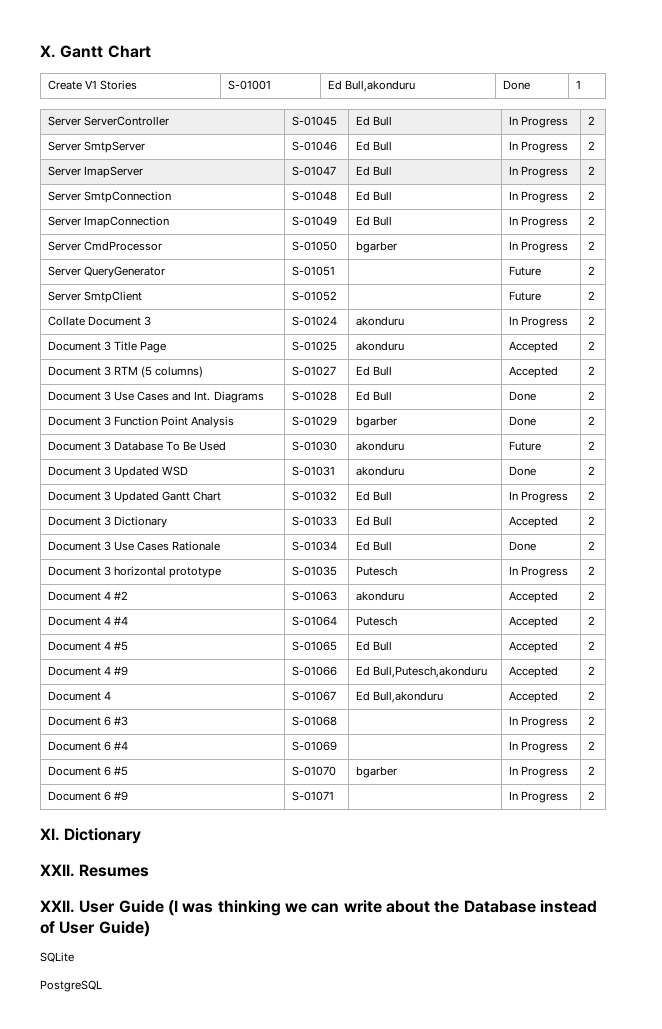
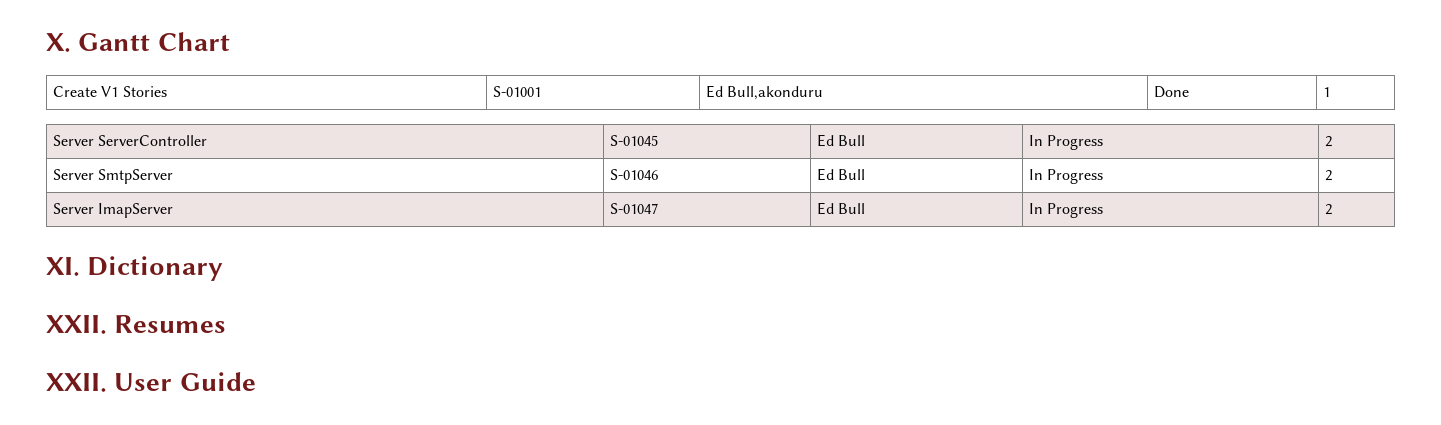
- Server SmtpConnection | S-01048 | Ed Bull | In Progress | 2
- Server ImapConnection | S-01049 | Ed Bull | In Progress | 2
- Server CmdProcessor | S-01050 | bgarber | In Progress | 2
- Server QueryGenerator | S-01051 | | Future | 2
- Server SmtpClient | S-01052 | | Future | 2
- Collate Document 3 | S-01024 | akonduru | In Progress | 2
- Document 3 Title Page | S-01025 | akonduru | Accepted | 2
- Document 3 RTM (5 columns) | S-01027 | Ed Bull | Accepted | 2
- Document 3 Use Cases and Int. Diagrams | S-01028 | Ed Bull | Done | 2
- Document 3 Function Point Analysis | S-01029 | bgarber | Done | 2
- Document 3 Database To Be Used | S-01030 | akonduru | Future | 2
- Document 3 Updated WSD | S-01031 | akonduru | Done | 2
- Document 3 Updated Gantt Chart | S-01032 | Ed Bull | In Progress | 2
- Document 3 Dictionary | S-01033 | Ed Bull | Accepted | 2
- Document 3 Use Cases Rationale | S-01034 | Ed Bull | Done | 2
- Document 3 horizontal prototype | S-01035 | Putesch | In Progress | 2
- Document 4 #2 | S-01063 | akonduru | Accepted | 2
- Document 4 #4 | S-01064 | Putesch | Accepted | 2
- Document 4 #5 | S-01065 | Ed Bull | Accepted | 2
- Document 4 #9 | S-01066 | Ed Bull,Putesch,akonduru | Accepted | 2
- Document 4 | S-01067 | Ed Bull,akonduru | Accepted | 2
- Document 6 #3 | S-01068 | | In Progress | 2
- Document 6 #4 | S-01069 | | In Progress | 2
- Document 6 #5 | S-01070 | bgarber | In Progress | 2
- Document 6 #9 | S-01071 | | In Progress | 2
- User Guide (I was thinking we can write about the Database instead of User Guide)
- SQLite
- PostgreSQL
+ User Guide

